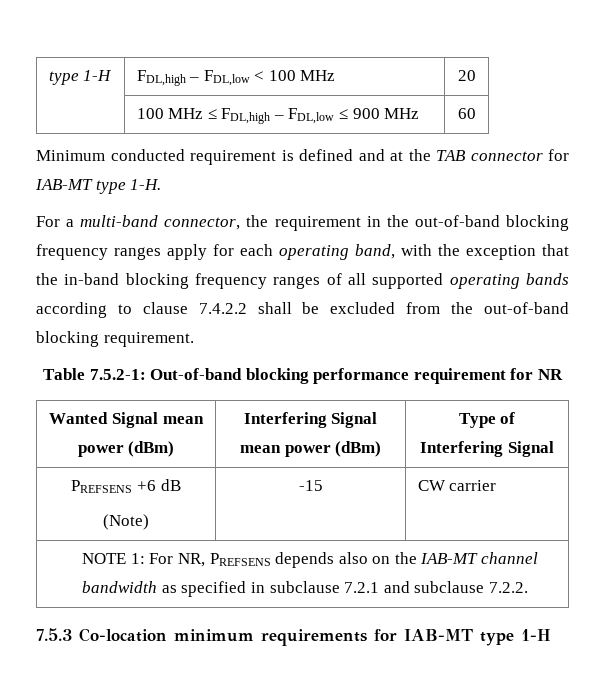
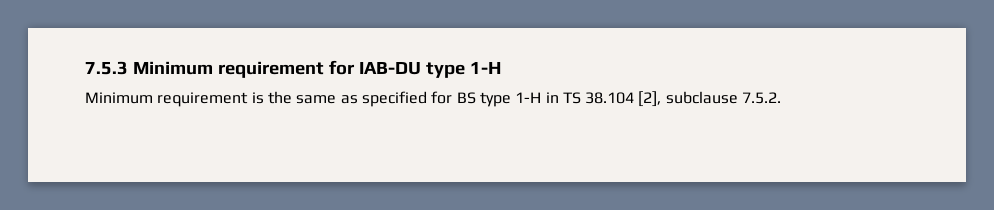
- type 1-H | FDL,high – FDL,low < 100 MHz | 20
- | 100 MHz ≤ FDL,high – FDL,low ≤ 900 MHz | 60
- Minimum conducted requirement is defined and at the TAB connector for IAB-MT type 1-H.
- For a multi-band connector, the requirement in the out-of-band blocking frequency ranges apply for each operating band, with the exception that the in-band blocking frequency ranges of all supported operating bands according to clause 7.4.2.2 shall be excluded from the out-of-band blocking requirement.
- Table 7.5.2-1: Out-of-band blocking performance requirement for NR
- Wanted Signal mean power (dBm) | Interfering Signal mean power (dBm) | Type of Interfering Signal
- PREFSENS +6 dB
- (Note) | -15 | CW carrier
- NOTE 1: For NR, PREFSENS depends also on the IAB-MT channel bandwidth as specified in subclause 7.2.1 and subclause 7.2.2.
- 7.5.3 Co-location minimum requirements for IAB-MT type 1-H
+ 7.5.3 Minimum requirement for IAB-DU type 1-H
+ Minimum requirement is the same as specified for BS type 1-H in TS 38.104 [2], subclause 7.5.2.

